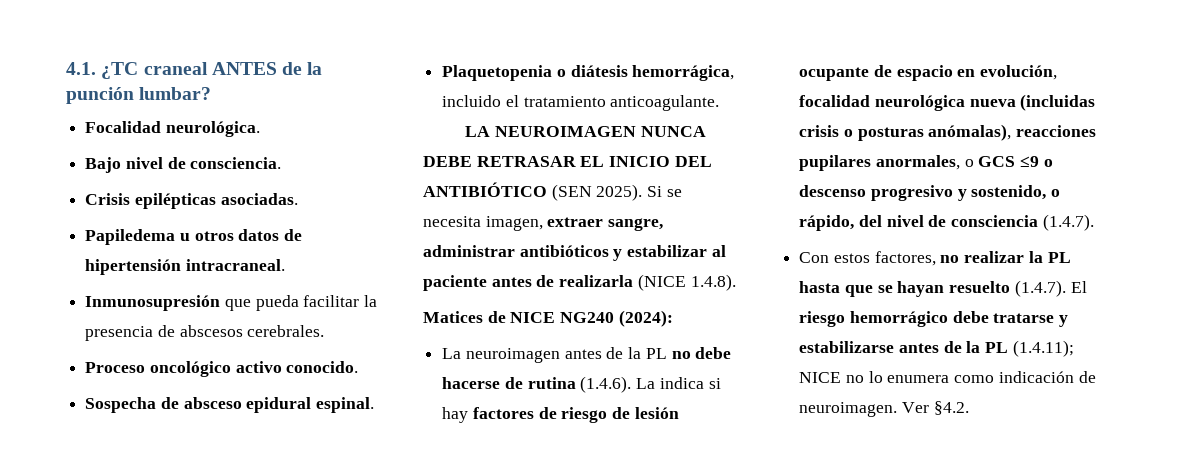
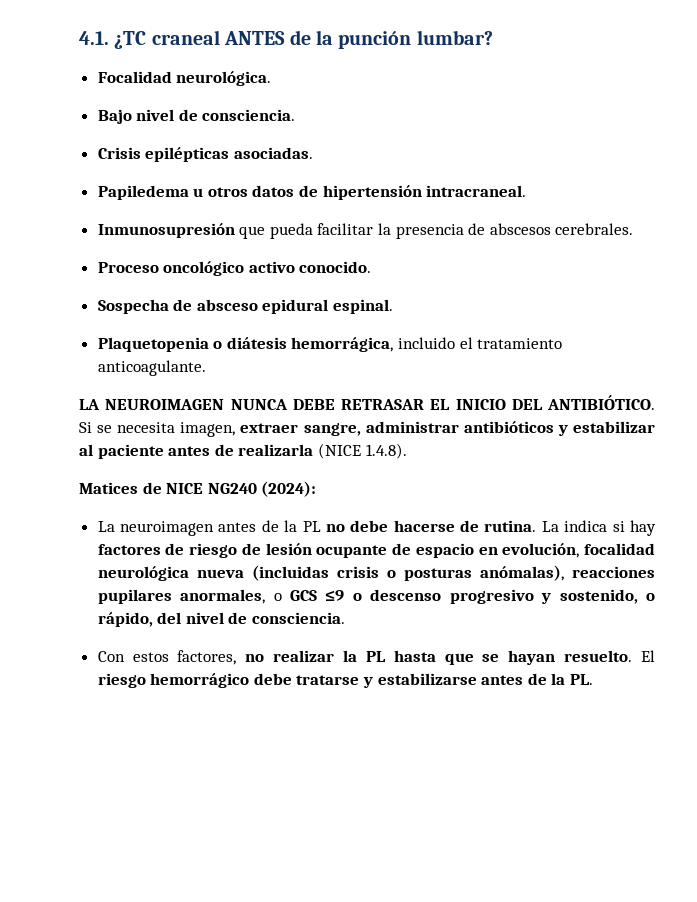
- LA NEUROIMAGEN NUNCA DEBE RETRASAR EL INICIO DEL ANTIBIÓTICO (SEN 2025).
+ LA NEUROIMAGEN NUNCA DEBE RETRASAR EL INICIO DEL ANTIBIÓTICO.
- La neuroimagen antes de la PL no debe hacerse de rutina (1.4.6). La indica si hay factores de riesgo de lesión ocupante de espacio en evolución, focalidad neurológica nueva (incluidas crisis o posturas anómalas), reacciones pupilares anormales, o GCS ≤9 o descenso progresivo y sostenido, o rápido, del nivel de consciencia (1.4.7).
+ La neuroimagen antes de la PL no debe hacerse de rutina. La indica si hay factores de riesgo de lesión ocupante de espacio en evolución, focalidad neurológica nueva (incluidas crisis o posturas anómalas), reacciones pupilares anormales, o GCS ≤9 o descenso progresivo y sostenido, o rápido, del nivel de consciencia.
- Con estos factores, no realizar la PL hasta que se hayan resuelto (1.4.7). El riesgo hemorrágico debe tratarse y estabilizarse antes de la PL (1.4.11); NICE no lo enumera como indicación de neuroimagen. Ver §4.2.
+ Con estos factores, no realizar la PL hasta que se hayan resuelto. El riesgo hemorrágico debe tratarse y estabilizarse antes de la PL.

